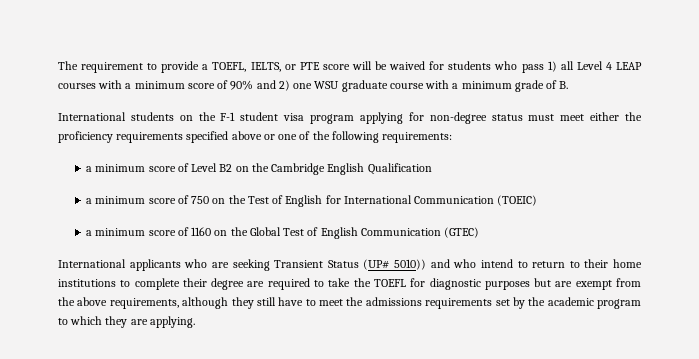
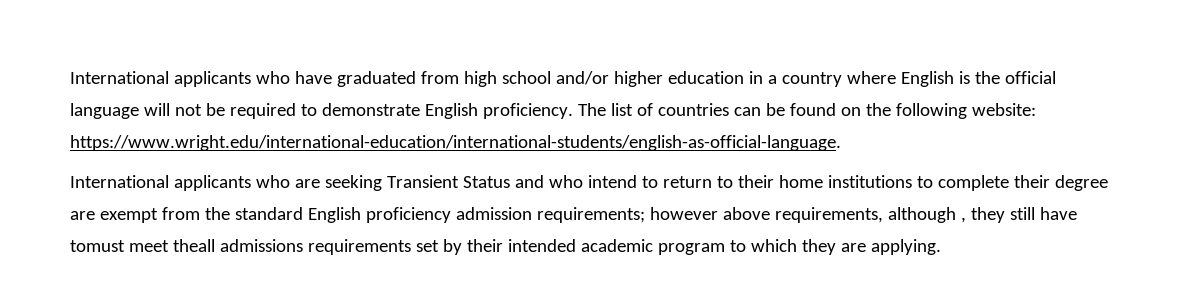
- The requirement to provide a TOEFL, IELTS, or PTE score will be waived for students who pass 1) all Level 4 LEAP courses with a minimum score of 90% and 2) one WSU graduate course with a minimum grade of B.
- International students on the F-1 student visa program applying for non-degree status must meet either the proficiency requirements specified above or one of the following requirements:
- a minimum score of Level B2 on the Cambridge English Qualification
- a minimum score of 750 on the Test of English for International Communication (TOEIC)
- a minimum score of 1160 on the Global Test of English Communication (GTEC)
+ International applicants who have graduated from high school and/or higher education in a country where English is the official language will not be required to demonstrate English proficiency. The list of countries can be found on the following website: https://www.wright.edu/international-education/international-students/english-as-official-language.
- International applicants who are seeking Transient Status (UP# 5010)) and who intend to return to their home institutions to complete their degree are required to take the TOEFL for diagnostic purposes but are exempt from the above requirements, although they still have to meet the admissions requirements set by the academic program to which they are applying.
+ International applicants who are seeking Transient Status and who intend to return to their home institutions to complete their degree are exempt from the standard English proficiency admission requirements; however above requirements, although , they still have tomust meet theall admissions requirements set by their intended academic program to which they are applying.

